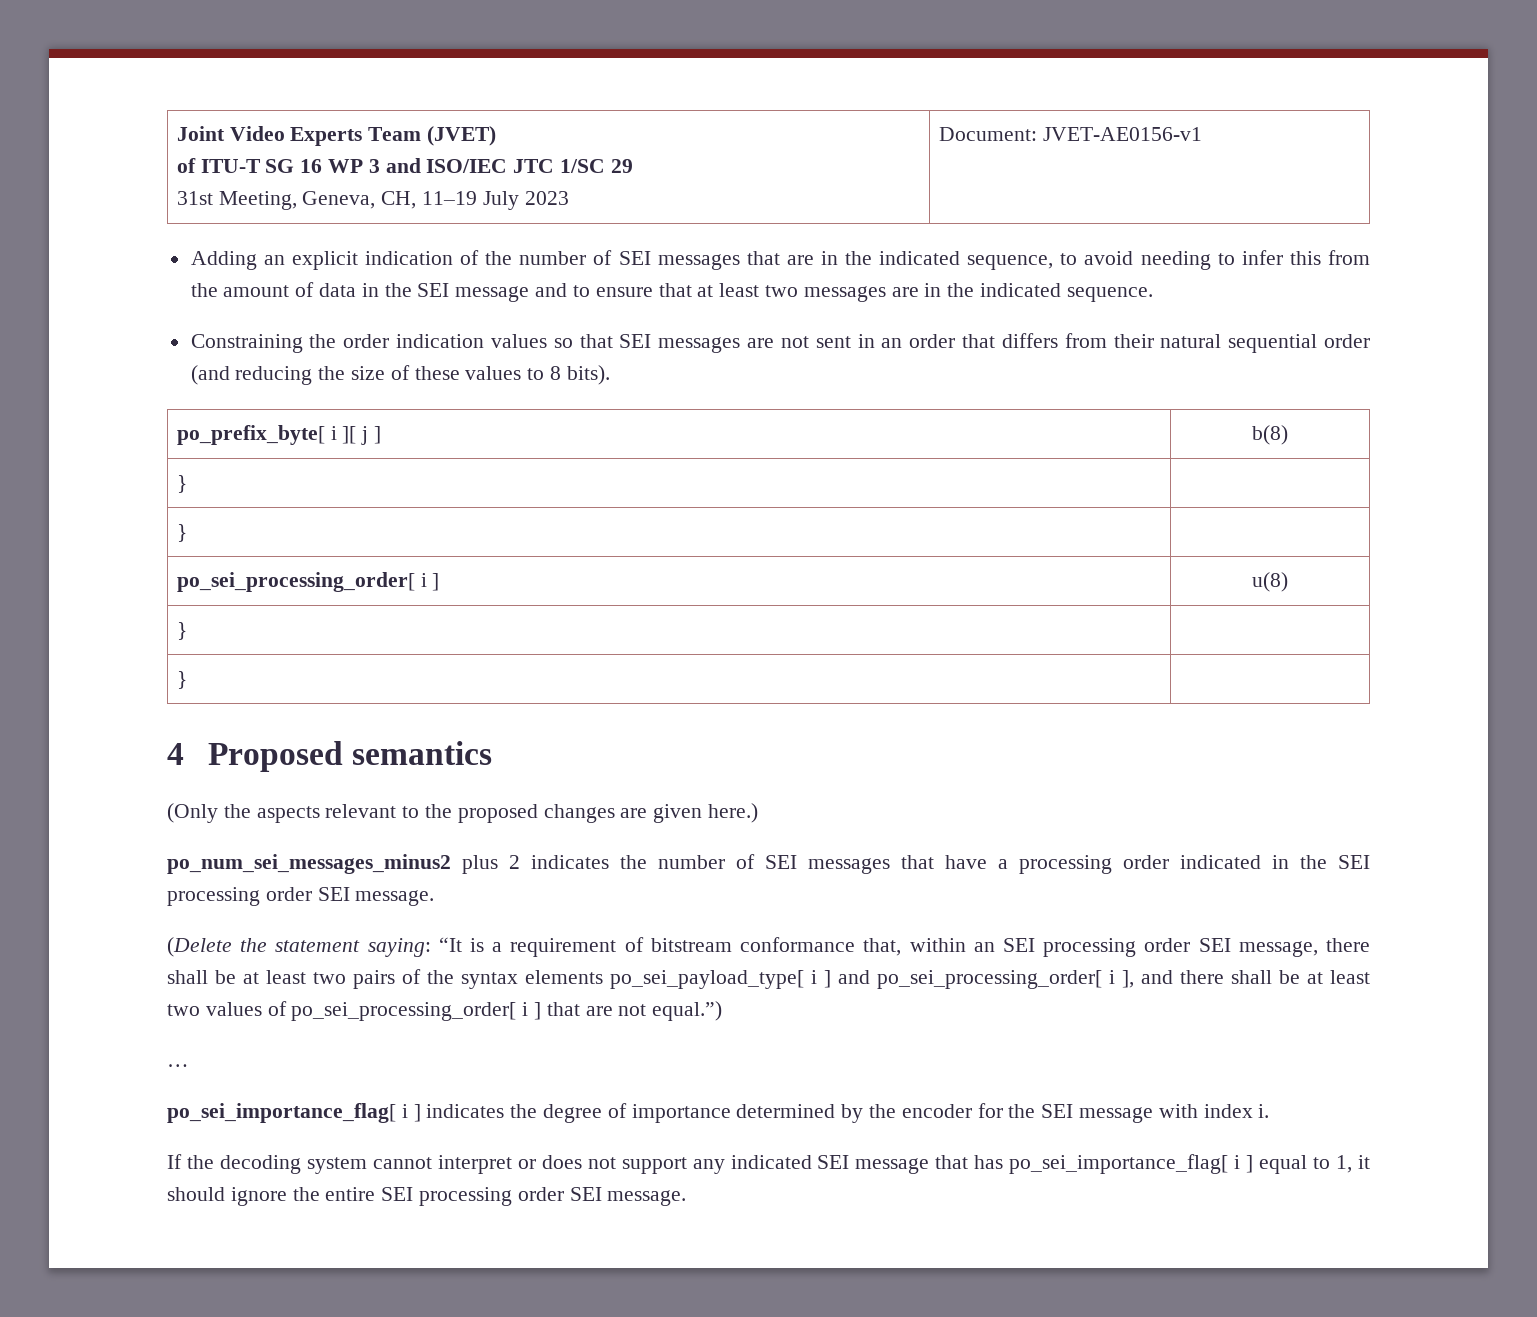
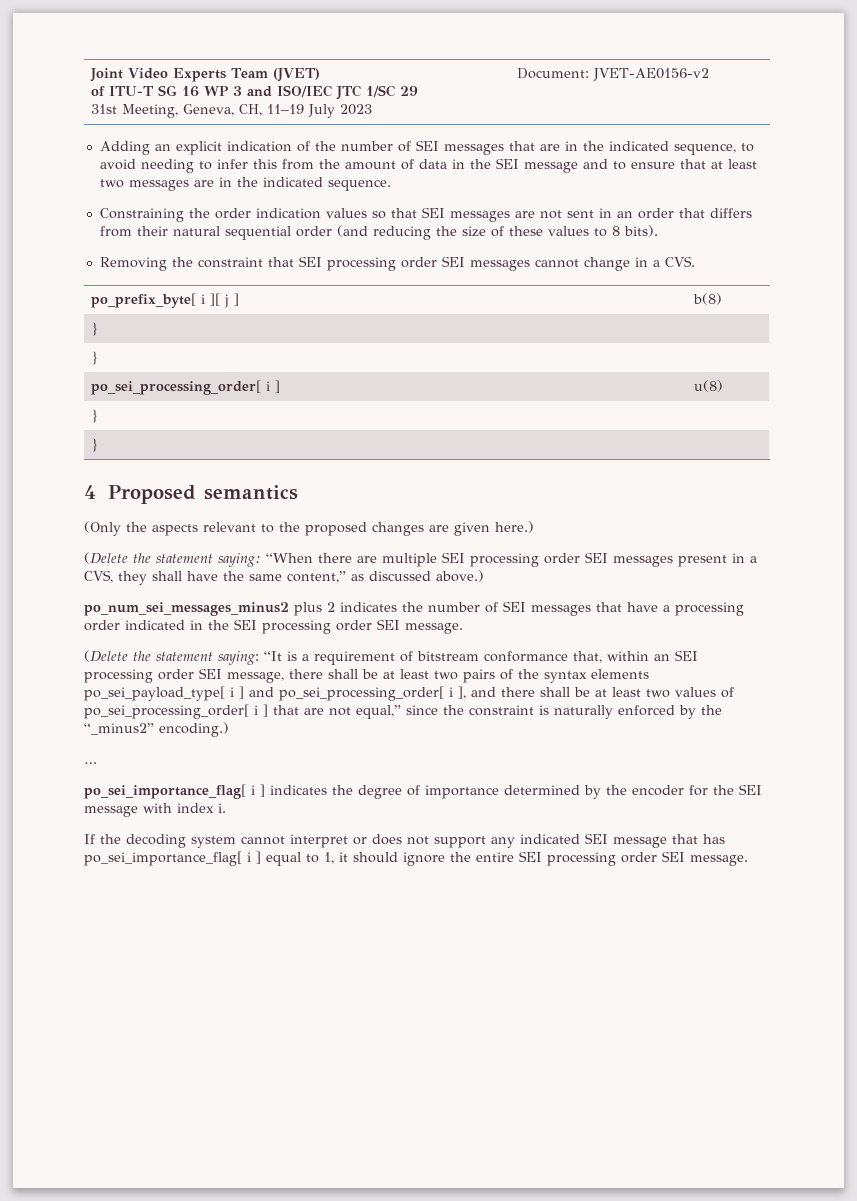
  Joint Video Experts Team (JVET)
  of ITU-T SG 16 WP 3 and ISO/IEC JTC 1/SC 29
- 31st Meeting, Geneva, CH, 11–19 July 2023 | Document: JVET-AE0156-v1
+ 31st Meeting, Geneva, CH, 11–19 July 2023 | Document: JVET-AE0156-v2
+ Removing the constraint that SEI processing order SEI messages cannot change in a CVS.
+ (Delete the statement saying: “When there are multiple SEI processing order SEI messages present in a CVS, they shall have the same content,” as discussed above.)
- (Delete the statement saying: “It is a requirement of bitstream conformance that, within an SEI processing order SEI message, there shall be at least two pairs of the syntax elements po_sei_payload_type[ i ] and po_sei_processing_order[ i ], and there shall be at least two values of po_sei_processing_order[ i ] that are not equal.”)
+ (Delete the statement saying: “It is a requirement of bitstream conformance that, within an SEI processing order SEI message, there shall be at least two pairs of the syntax elements po_sei_payload_type[ i ] and po_sei_processing_order[ i ], and there shall be at least two values of po_sei_processing_order[ i ] that are not equal,” since the constraint is naturally enforced by the “_minus2” encoding.)

